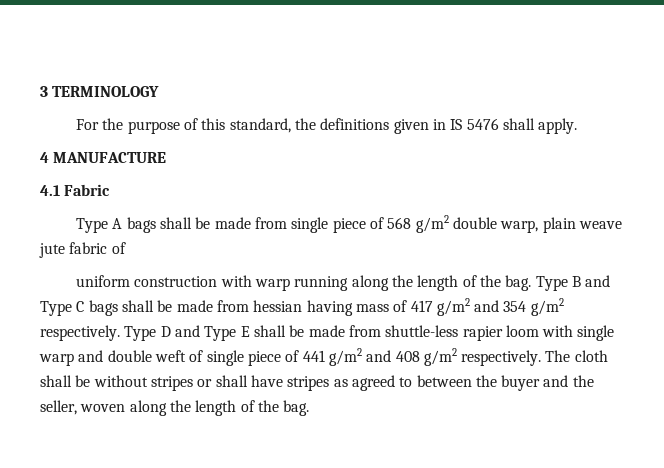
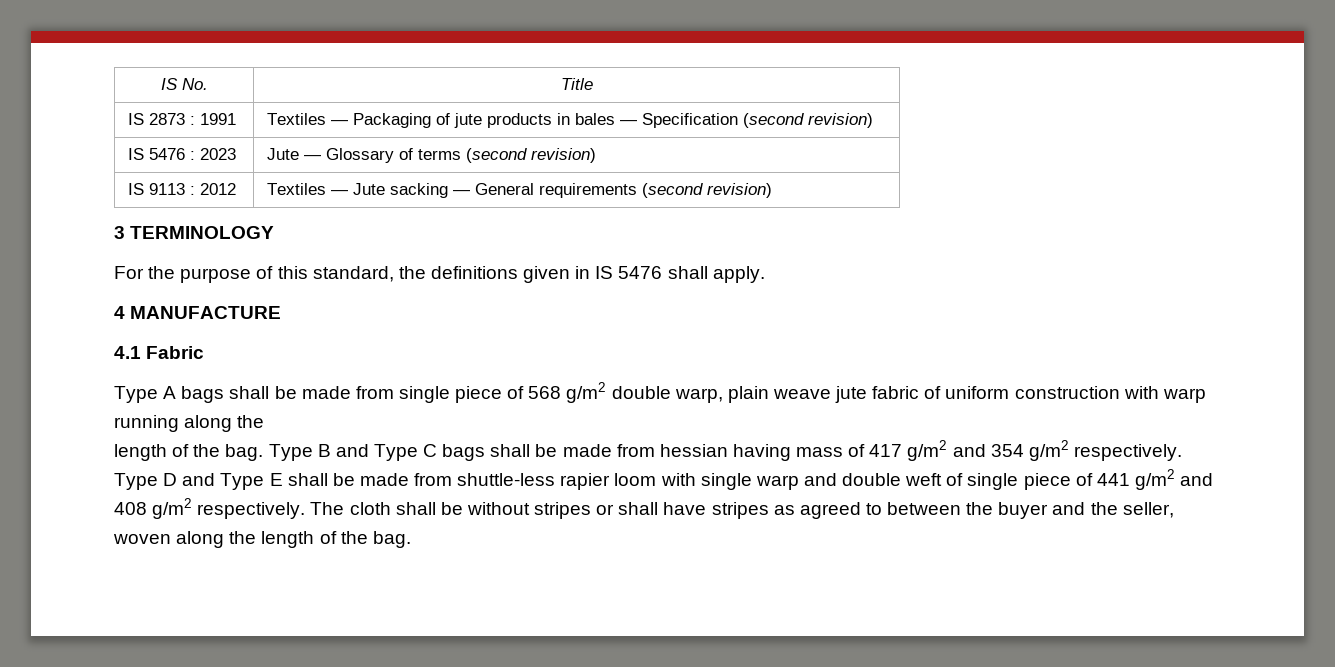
+ IS No. | Title
+ IS 2873 : 1991 | Textiles — Packaging of jute products in bales — Specification (second revision)
+ IS 5476 : 2023 | Jute — Glossary of terms (second revision)
+ IS 9113 : 2012 | Textiles — Jute sacking — General requirements (second revision)
- Type A bags shall be made from single piece of 568 g/m2 double warp, plain weave jute fabric of
- uniform construction with warp running along the length of the bag.
+ Type A bags shall be made from single piece of 568 g/m2 double warp, plain weave jute fabric of uniform construction with warp running along the
+ length of the bag.

